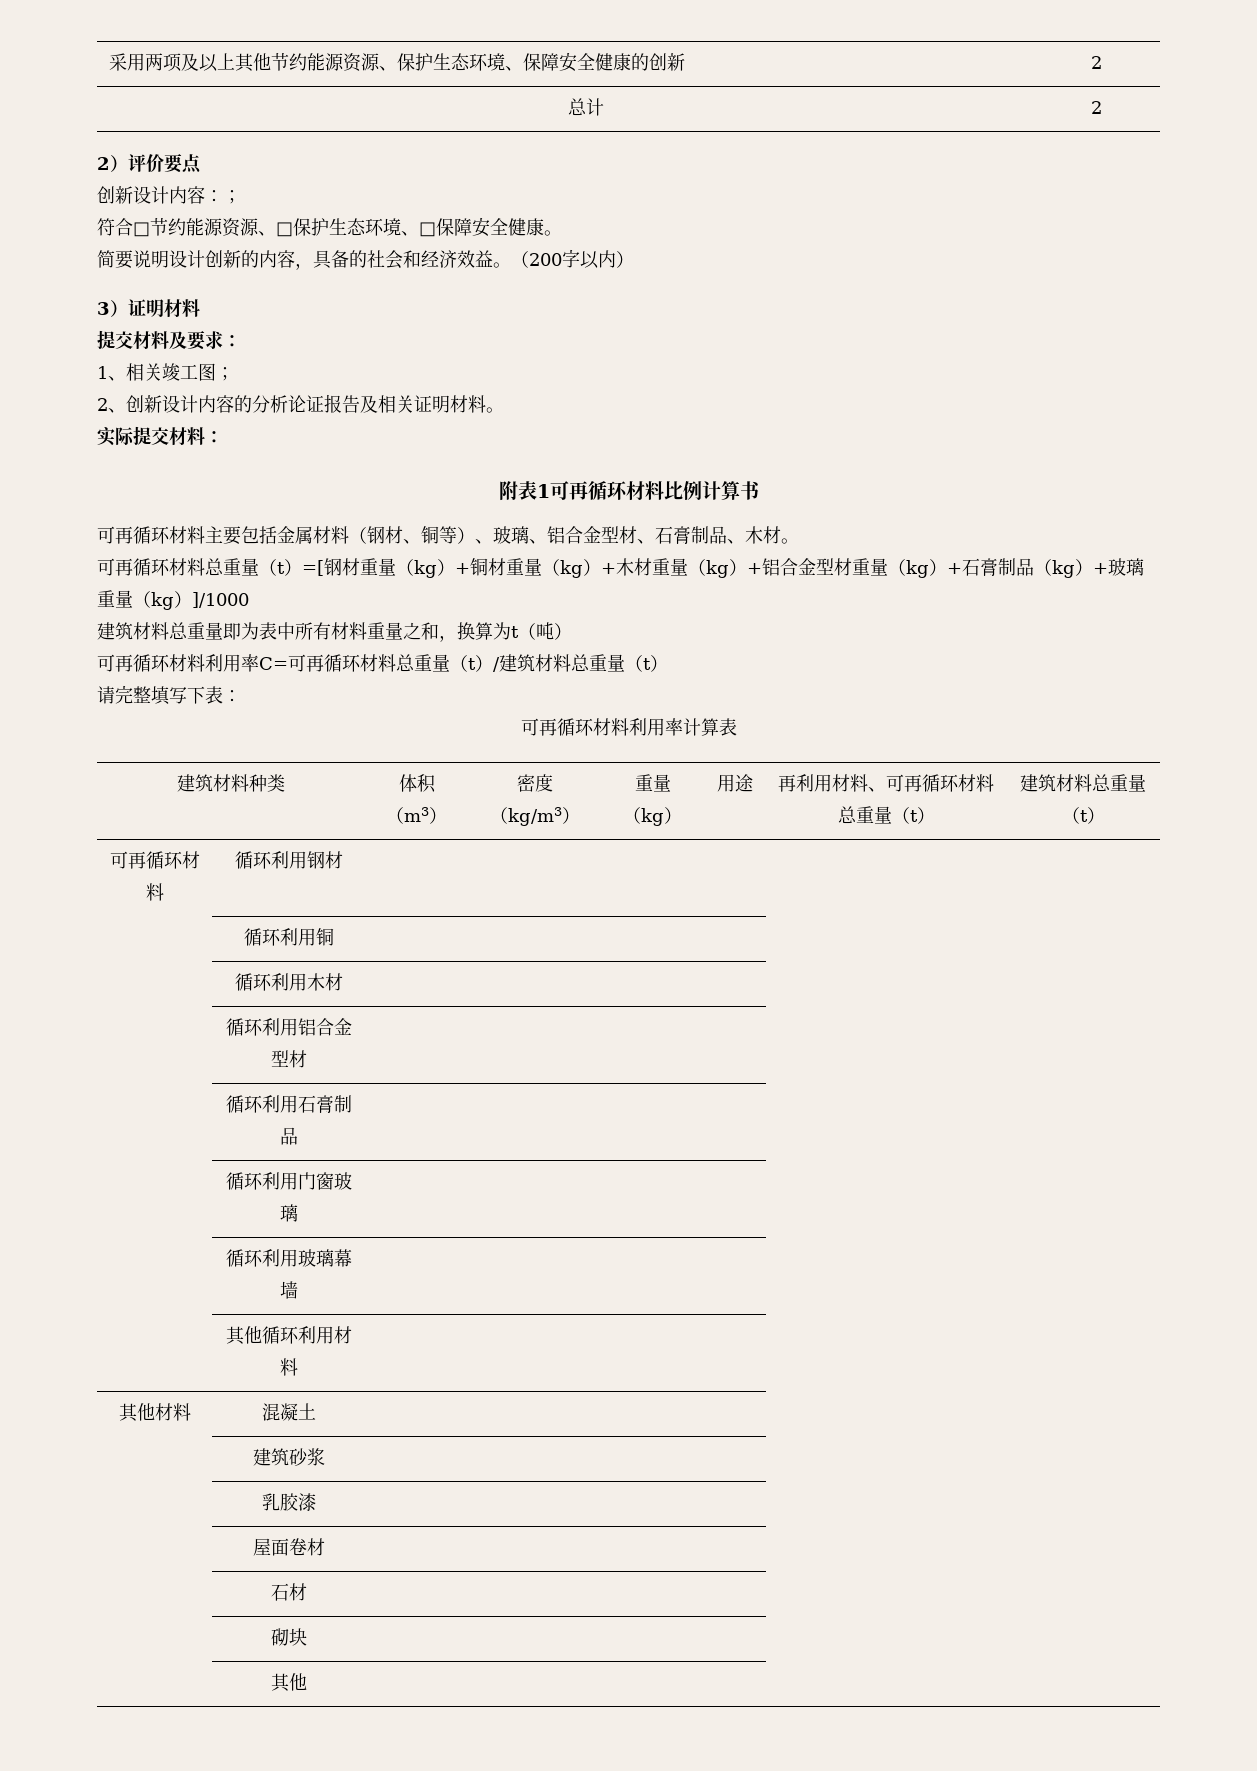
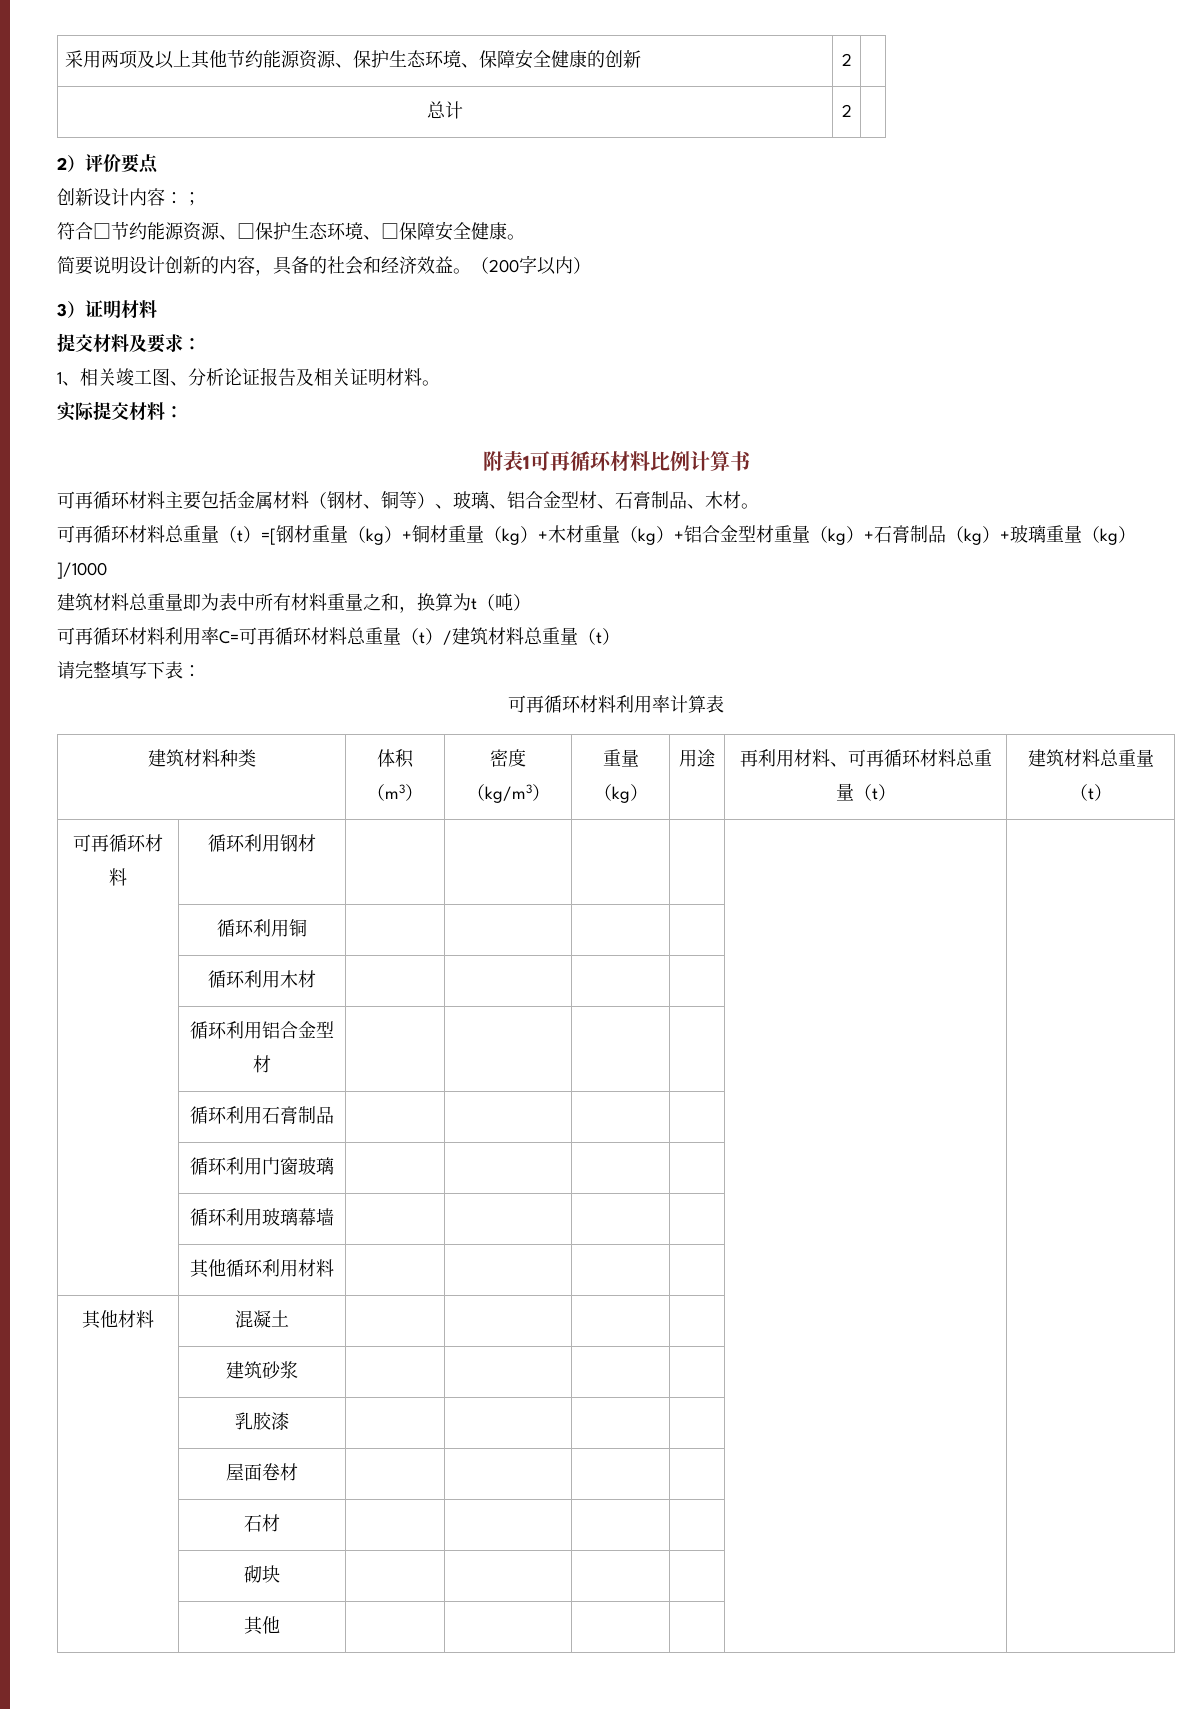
- 1、相关竣工图；
- 2、创新设计内容的分析论证报告及相关证明材料。
+ 1、相关竣工图、分析论证报告及相关证明材料。

